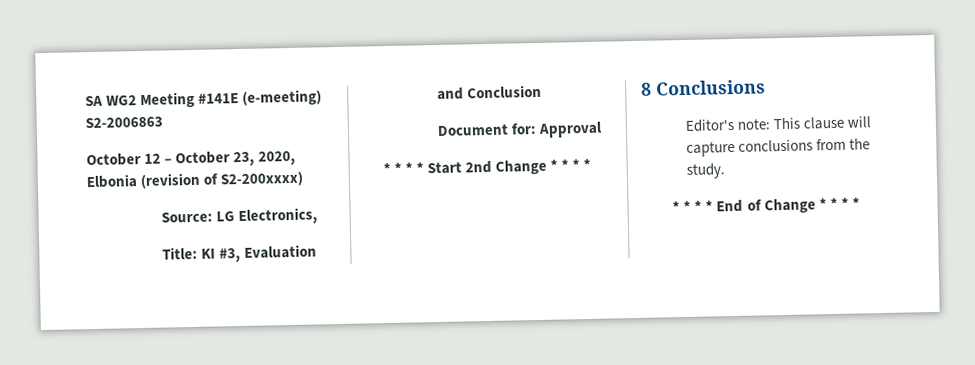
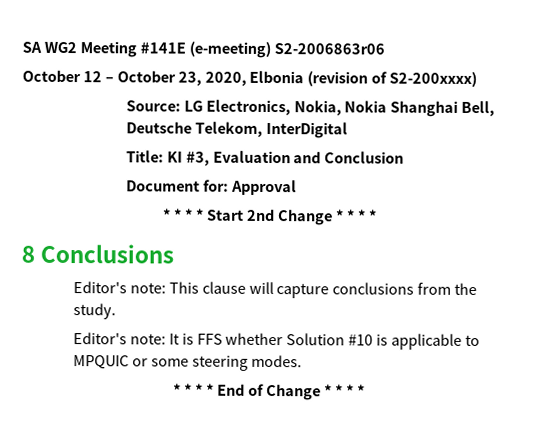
- SA WG2 Meeting #141E (e-meeting) S2-2006863
+ SA WG2 Meeting #141E (e-meeting) S2-2006863r06
- Source: LG Electronics,
+ Source: LG Electronics, Nokia, Nokia Shanghai Bell, Deutsche Telekom, InterDigital
+ Editor's note: It is FFS whether Solution #10 is applicable to MPQUIC or some steering modes.

